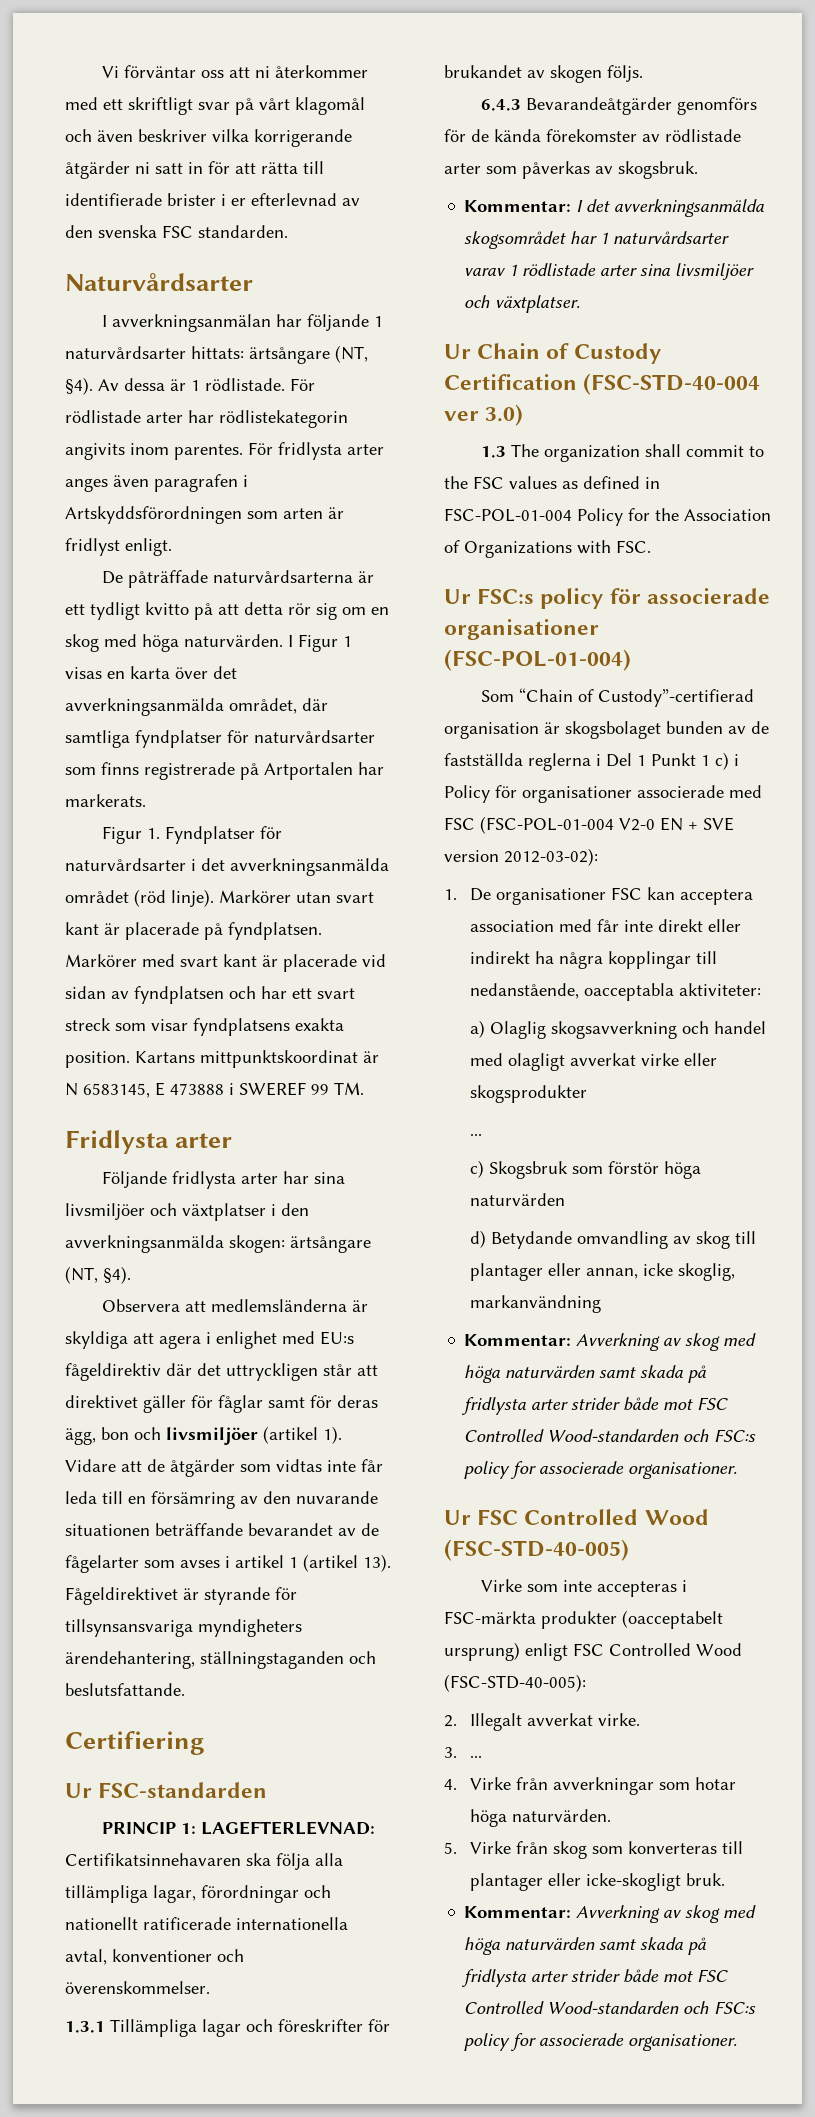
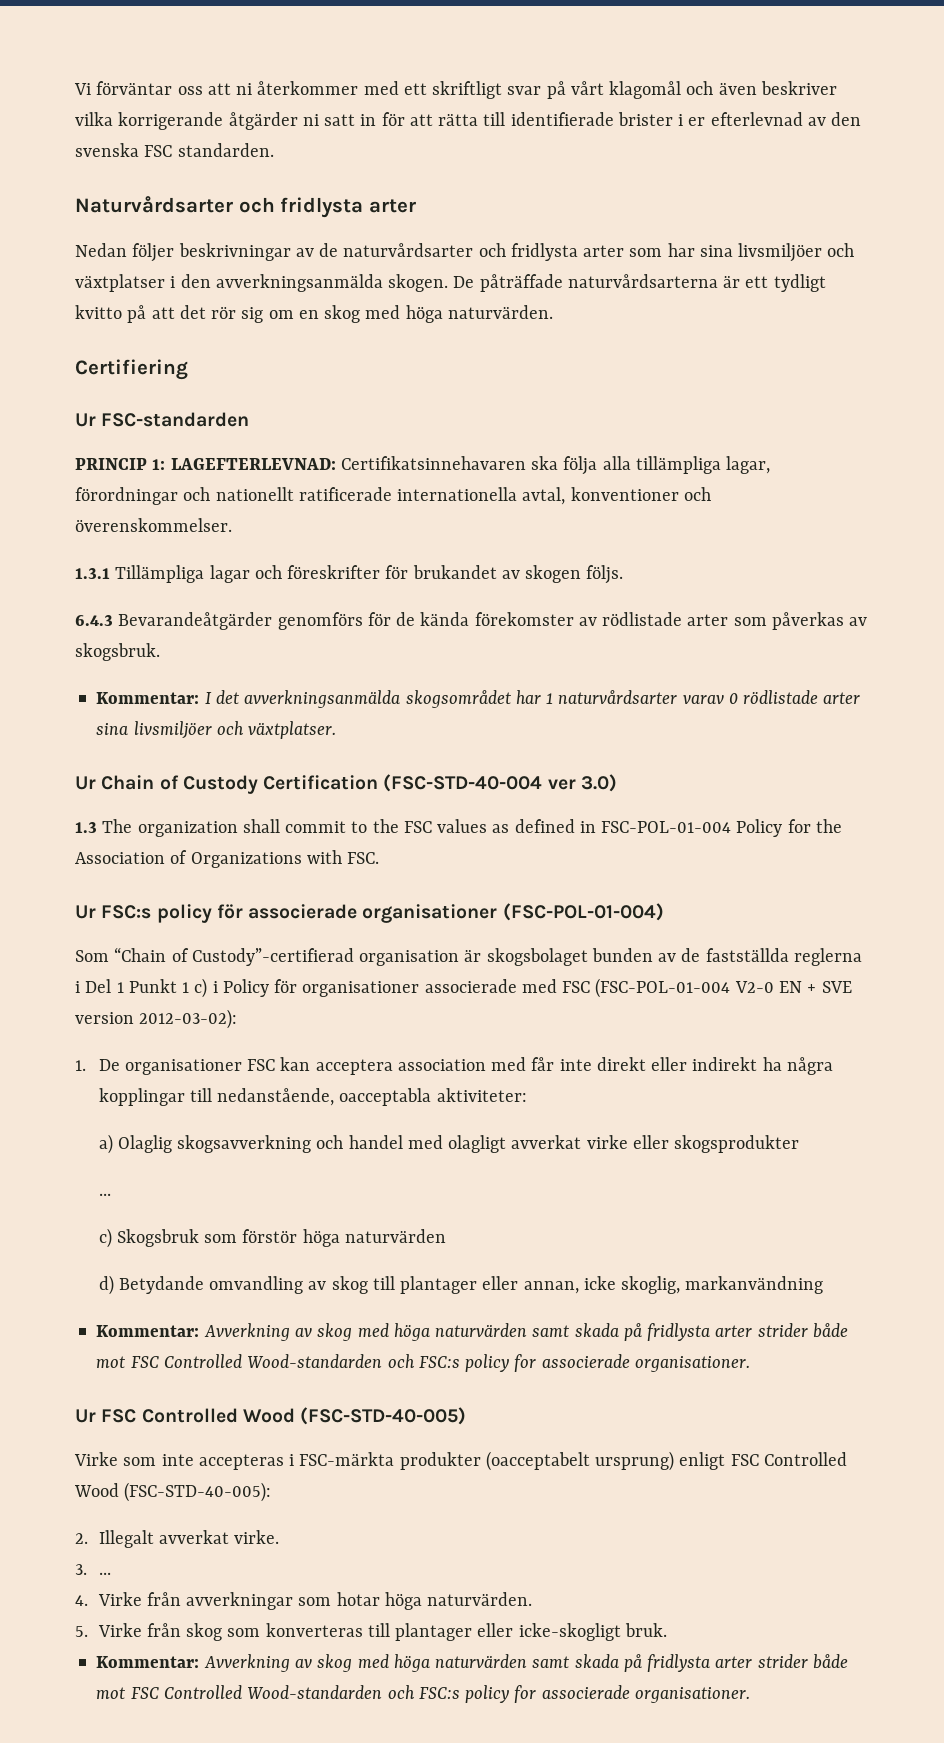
- Naturvårdsarter
- I avverkningsanmälan har följande 1 naturvårdsarter hittats: ärtsångare (NT, §4). Av dessa är 1 rödlistade. För rödlistade arter har rödlistekategorin angivits inom parentes. För fridlysta arter anges även paragrafen i Artskyddsförordningen som arten är fridlyst enligt.
- De påträffade naturvårdsarterna är ett tydligt kvitto på att detta rör sig om en skog med höga naturvärden. I Figur 1 visas en karta över det avverkningsanmälda området, där samtliga fyndplatser för naturvårdsarter som finns registrerade på Artportalen har markerats.
- Figur 1. Fyndplatser för naturvårdsarter i det avverkningsanmälda området (röd linje). Markörer utan svart kant är placerade på fyndplatsen. Markörer med svart kant är placerade vid sidan av fyndplatsen och har ett svart streck som visar fyndplatsens exakta position. Kartans mittpunktskoordinat är N 6583145, E 473888 i SWEREF 99 TM.
- Fridlysta arter
- Följande fridlysta arter har sina livsmiljöer och växtplatser i den avverkningsanmälda skogen: ärtsångare (NT, §4).
- Observera att medlemsländerna är skyldiga att agera i enlighet med EU:s fågeldirektiv där det uttryckligen står att direktivet gäller för fåglar samt för deras ägg, bon och livsmiljöer (artikel 1). Vidare att de åtgärder som vidtas inte får leda till en försämring av den nuvarande situationen beträffande bevarandet av de fågelarter som avses i artikel 1 (artikel 13). Fågeldirektivet är styrande för tillsynsansvariga myndigheters ärendehantering, ställningstaganden och beslutsfattande.
+ Naturvårdsarter och fridlysta arter
+ Nedan följer beskrivningar av de naturvårdsarter och fridlysta arter som har sina livsmiljöer och växtplatser i den avverkningsanmälda skogen. De påträffade naturvårdsarterna är ett tydligt kvitto på att det rör sig om en skog med höga naturvärden.
- Kommentar: I det avverkningsanmälda skogsområdet har 1 naturvårdsarter varav 1 rödlistade arter sina livsmiljöer och växtplatser.
+ Kommentar: I det avverkningsanmälda skogsområdet har 1 naturvårdsarter varav 0 rödlistade arter sina livsmiljöer och växtplatser.

